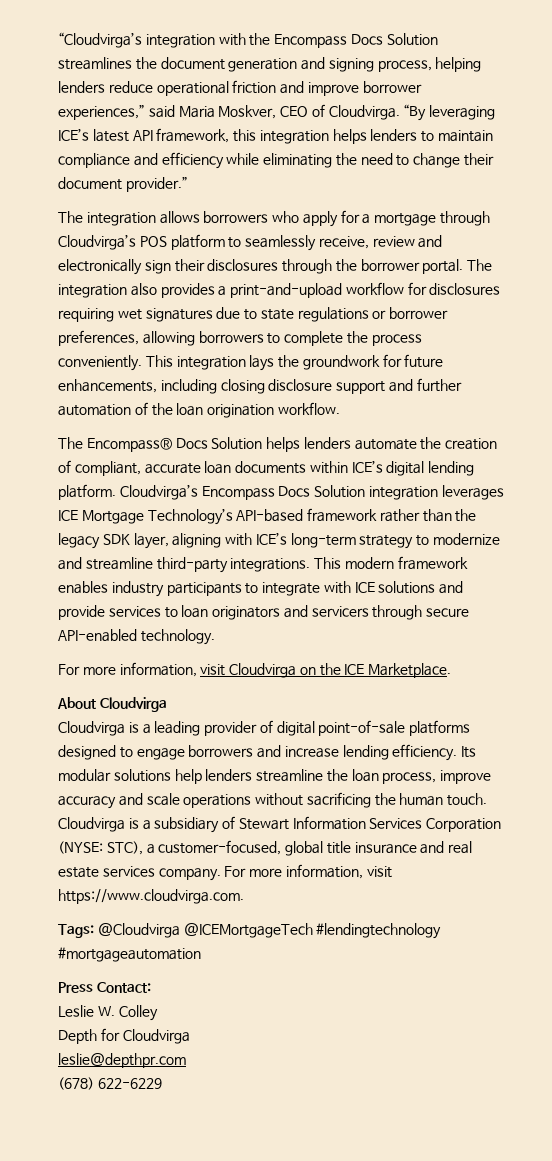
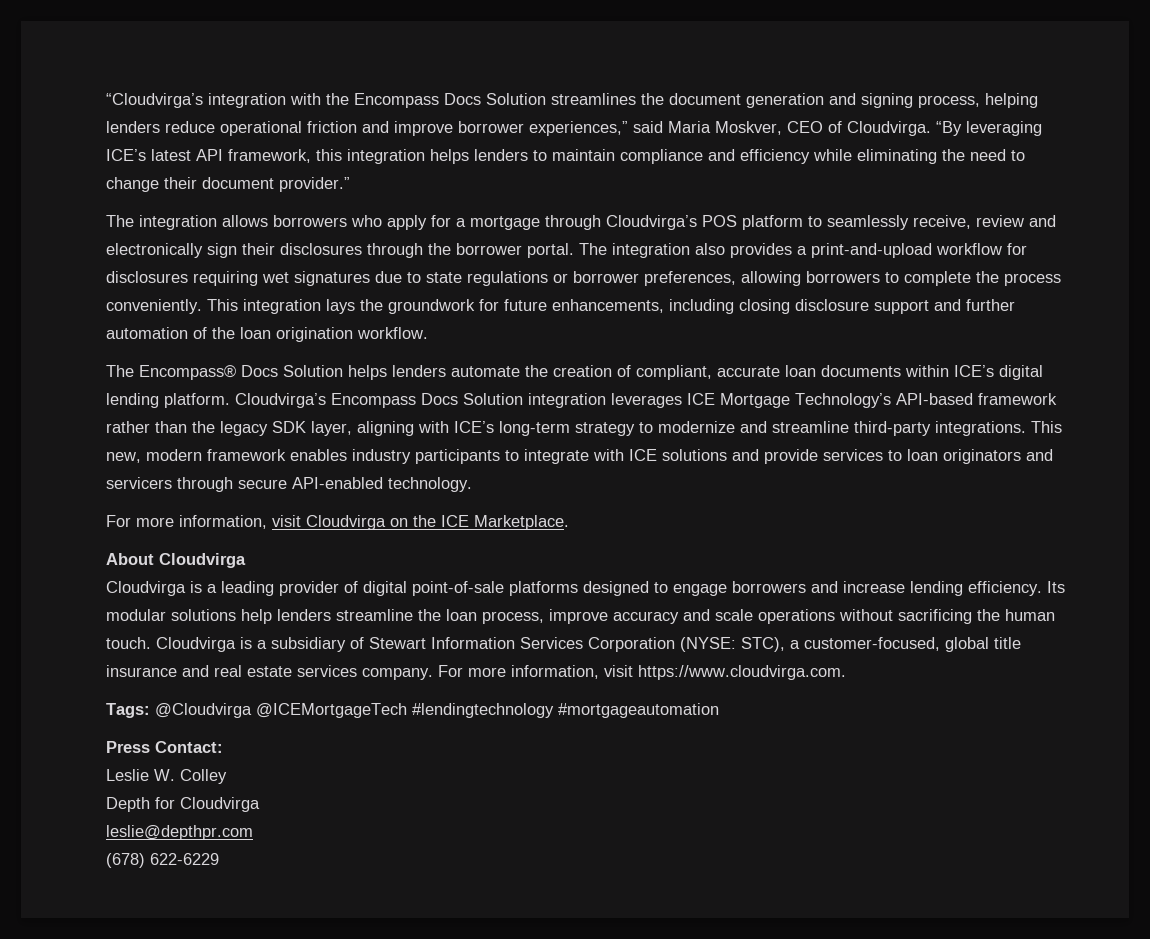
- This modern framework enables industry participants to integrate with ICE solutions and provide services to loan originators and servicers through secure API-enabled technology.
+ This new, modern framework enables industry participants to integrate with ICE solutions and provide services to loan originators and servicers through secure API-enabled technology.

